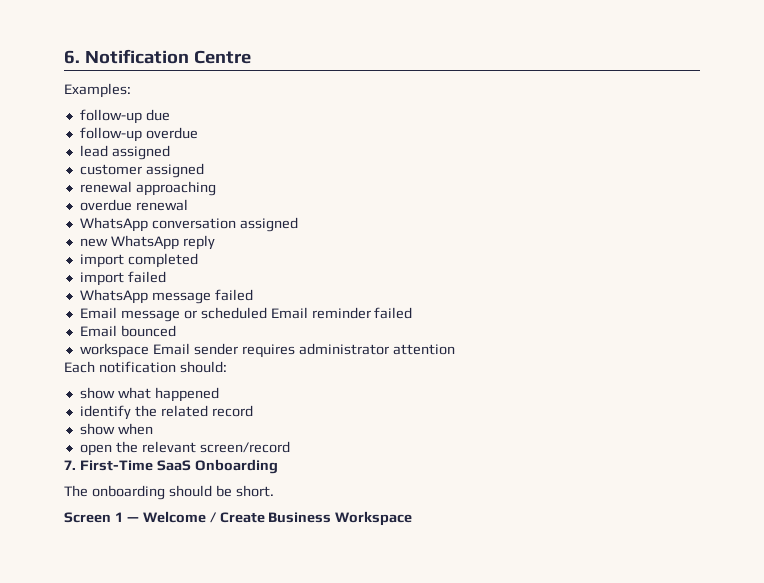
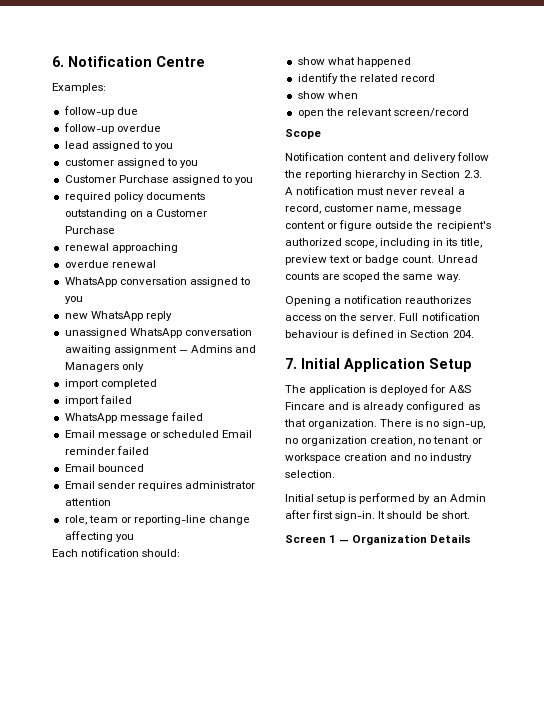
- lead assigned
+ lead assigned to you
- customer assigned
+ customer assigned to you
+ Customer Purchase assigned to you
+ required policy documents outstanding on a Customer Purchase
- WhatsApp conversation assigned
+ WhatsApp conversation assigned to you
+ unassigned WhatsApp conversation awaiting assignment — Admins and Managers only
- workspace Email sender requires administrator attention
+ Email sender requires administrator attention
+ role, team or reporting-line change affecting you
- 7. First-Time SaaS Onboarding
- The onboarding should be short.
+ Scope
+ Notification content and delivery follow the reporting hierarchy in Section 2.3. A notification must never reveal a record, customer name, message content or figure outside the recipient's authorized scope, including in its title, preview text or badge count. Unread counts are scoped the same way.
+ Opening a notification reauthorizes access on the server. Full notification behaviour is defined in Section 204.
+ 7. Initial Application Setup
+ The application is deployed for A&S Fincare and is already configured as that organization. There is no sign-up, no organization creation, no tenant or workspace creation and no industry selection.
+ Initial setup is performed by an Admin after first sign-in. It should be short.
- Screen 1 — Welcome / Create Business Workspace
+ Screen 1 — Organization Details

